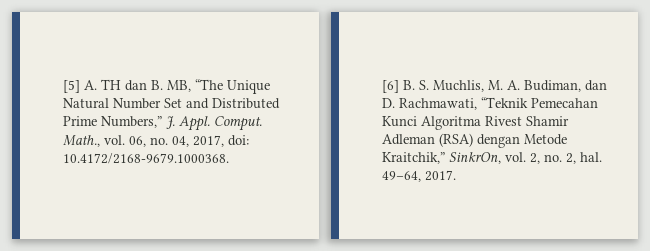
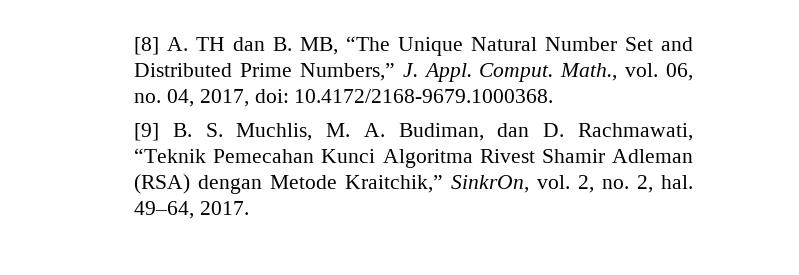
- [5] A. TH dan B. MB, “The Unique Natural Number Set and Distributed Prime Numbers,” J. Appl.
+ [8] A. TH dan B. MB, “The Unique Natural Number Set and Distributed Prime Numbers,” J. Appl.
- [6] B. S. Muchlis, M. A. Budiman, dan D. Rachmawati, “Teknik Pemecahan Kunci Algoritma Rivest Shamir Adleman (RSA) dengan Metode Kraitchik,” SinkrOn, vol. 2, no. 2, hal.
+ [9] B. S. Muchlis, M. A. Budiman, dan D. Rachmawati, “Teknik Pemecahan Kunci Algoritma Rivest Shamir Adleman (RSA) dengan Metode Kraitchik,” SinkrOn, vol. 2, no. 2, hal.

